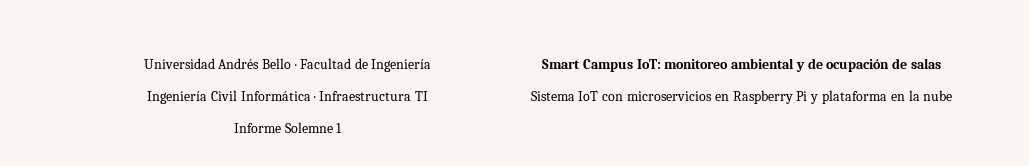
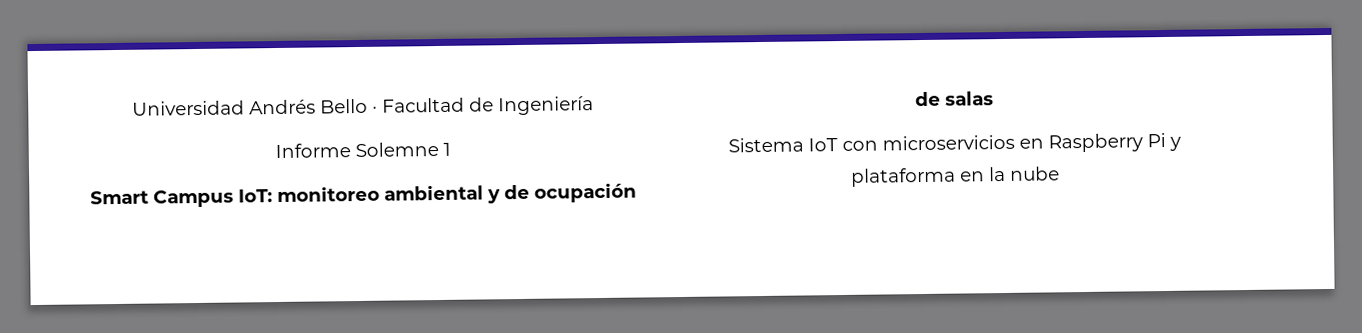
- Ingeniería Civil Informática · Infraestructura TI

